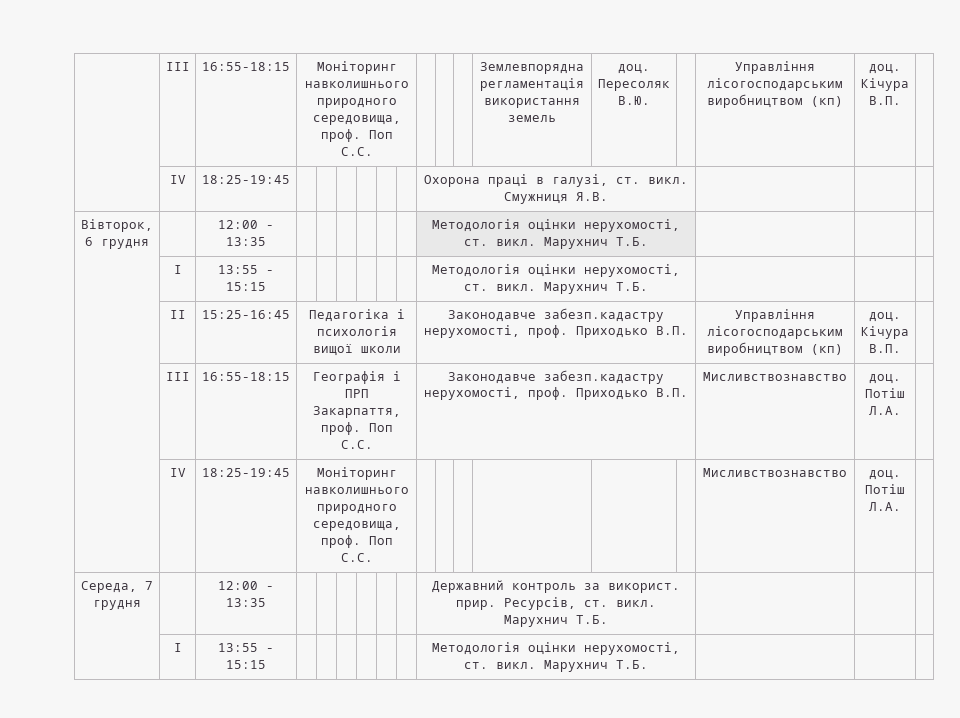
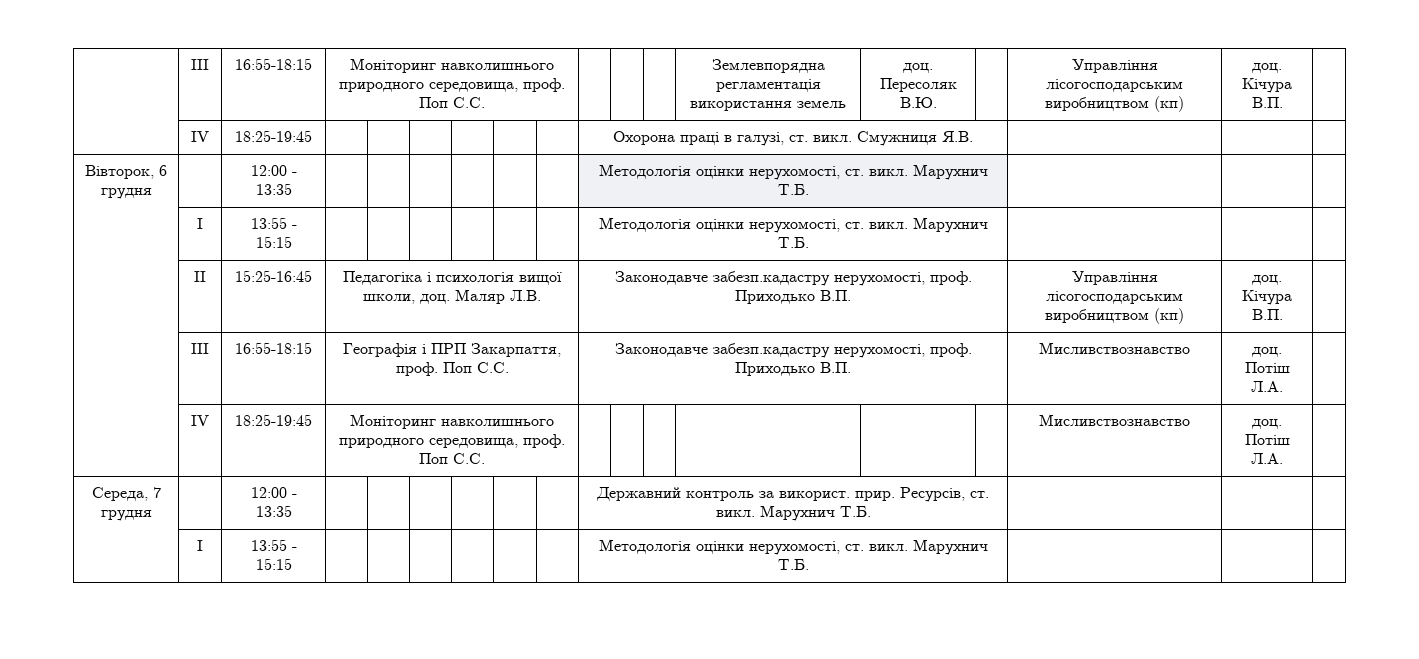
- | ІІ | 15:25-16:45 | Педагогіка і психологія вищої школи | Законодавче забезп.кадастру нерухомості, проф. Приходько В.П. | Управління лісогосподарським виробництвом (кп) | доц. Кічура В.П. |
+ | ІІ | 15:25-16:45 | Педагогіка і психологія вищої школи, доц. Маляр Л.В. | Законодавче забезп.кадастру нерухомості, проф. Приходько В.П. | Управління лісогосподарським виробництвом (кп) | доц. Кічура В.П. |

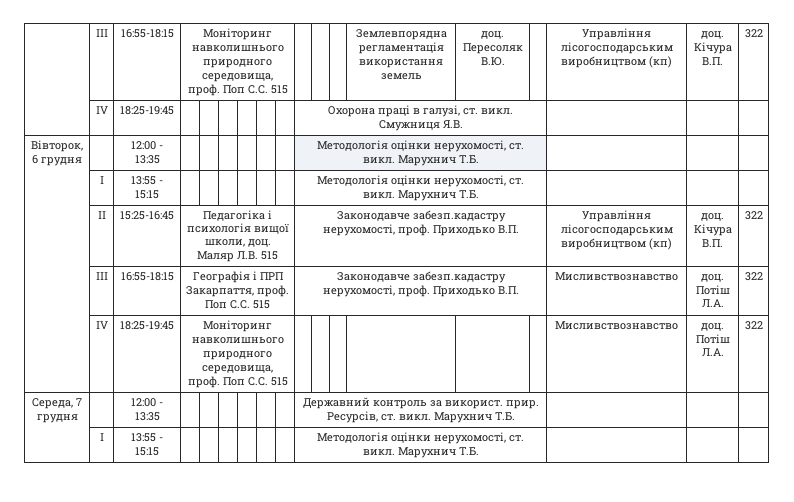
- | ІІІ | 16:55-18:15 | Моніторинг навколишнього природного середовища, проф. Поп С.С. | | | | Землевпорядна регламентація використання земель | доц. Пересоляк В.Ю. | | Управління лісогосподарським виробництвом (кп) | доц. Кічура В.П. |
+ | ІІІ | 16:55-18:15 | Моніторинг навколишнього природного середовища, проф. Поп С.С. 515 | | | | Землевпорядна регламентація використання земель | доц. Пересоляк В.Ю. | | Управління лісогосподарським виробництвом (кп) | доц. Кічура В.П. | 322
- | ІІ | 15:25-16:45 | Педагогіка і психологія вищої школи, доц. Маляр Л.В. | Законодавче забезп.кадастру нерухомості, проф. Приходько В.П. | Управління лісогосподарським виробництвом (кп) | доц. Кічура В.П. |
+ | ІІ | 15:25-16:45 | Педагогіка і психологія вищої школи, доц. Маляр Л.В. 515 | Законодавче забезп.кадастру нерухомості, проф. Приходько В.П. | Управління лісогосподарським виробництвом (кп) | доц. Кічура В.П. | 322
- | ІІІ | 16:55-18:15 | Географія і ПРП Закарпаття, проф. Поп С.С. | Законодавче забезп.кадастру нерухомості, проф. Приходько В.П. | Мисливствознавство | доц. Потіш Л.А. |
+ | ІІІ | 16:55-18:15 | Географія і ПРП Закарпаття, проф. Поп С.С. 515 | Законодавче забезп.кадастру нерухомості, проф. Приходько В.П. | Мисливствознавство | доц. Потіш Л.А. | 322
- | ІV | 18:25-19:45 | Моніторинг навколишнього природного середовища, проф. Поп С.С. | | | | | | | Мисливствознавство | доц. Потіш Л.А. |
+ | ІV | 18:25-19:45 | Моніторинг навколишнього природного середовища, проф. Поп С.С. 515 | | | | | | | Мисливствознавство | доц. Потіш Л.А. | 322

